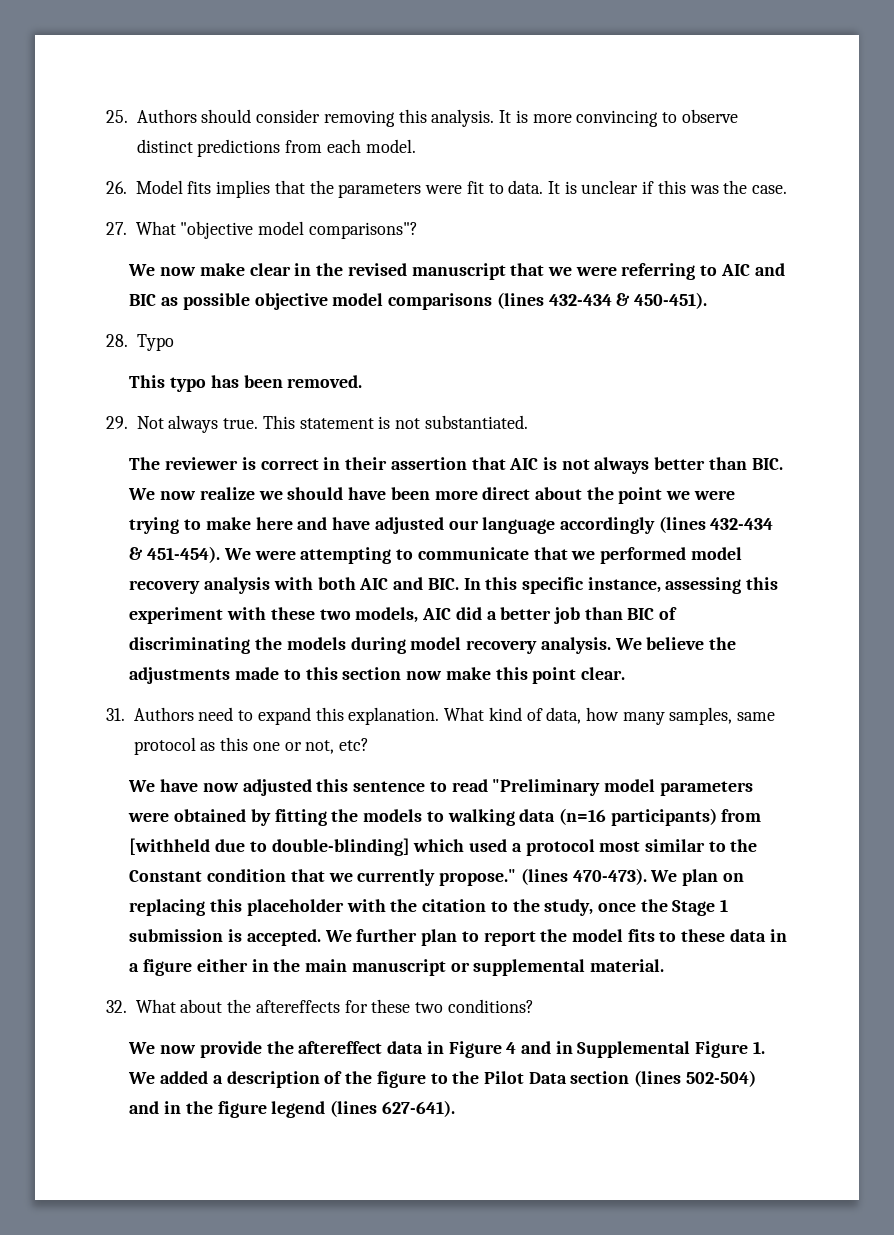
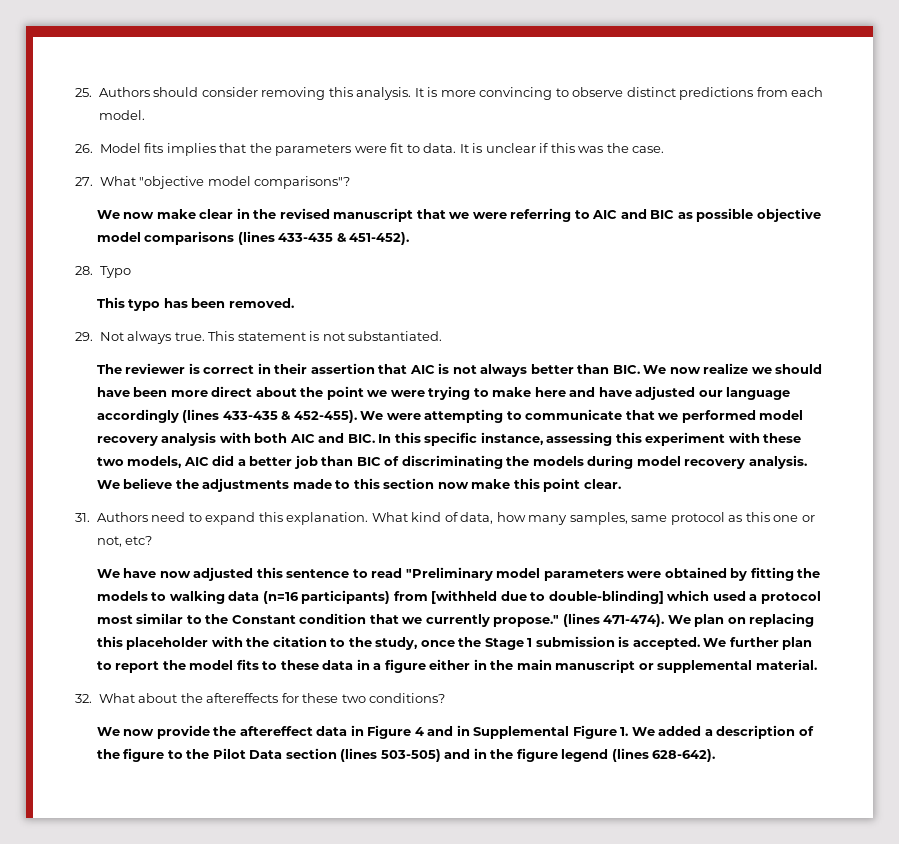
- We now make clear in the revised manuscript that we were referring to AIC and BIC as possible objective model comparisons (lines 432-434 & 450-451).
+ We now make clear in the revised manuscript that we were referring to AIC and BIC as possible objective model comparisons (lines 433-435 & 451-452).
- The reviewer is correct in their assertion that AIC is not always better than BIC. We now realize we should have been more direct about the point we were trying to make here and have adjusted our language accordingly (lines 432-434 & 451-454).
+ The reviewer is correct in their assertion that AIC is not always better than BIC. We now realize we should have been more direct about the point we were trying to make here and have adjusted our language accordingly (lines 433-435 & 452-455).
- (lines 470-473).
+ (lines 471-474).
- We now provide the aftereffect data in Figure 4 and in Supplemental Figure 1. We added a description of the figure to the Pilot Data section (lines 502-504) and in the figure legend (lines 627-641).
+ We now provide the aftereffect data in Figure 4 and in Supplemental Figure 1. We added a description of the figure to the Pilot Data section (lines 503-505) and in the figure legend (lines 628-642).

